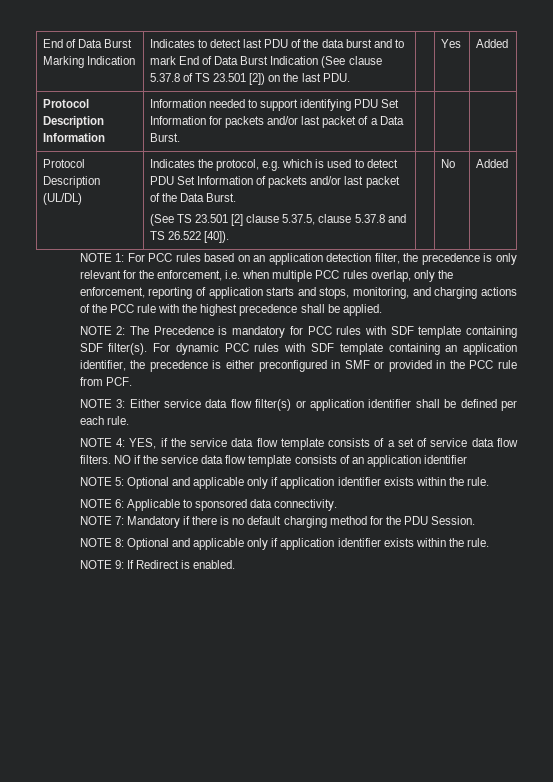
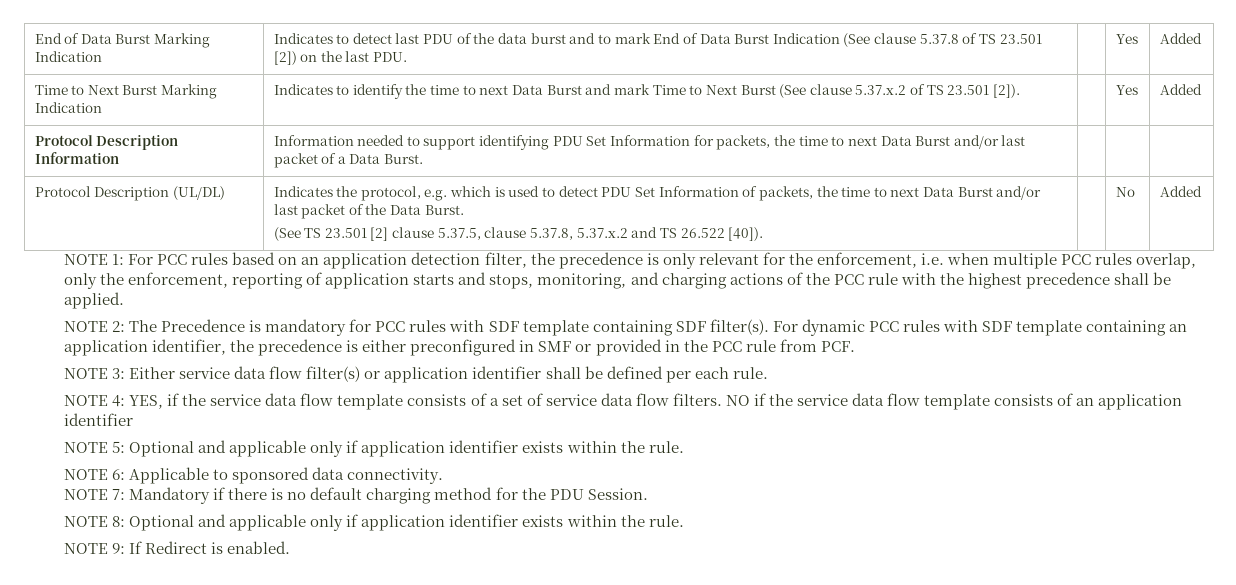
+ Time to Next Burst Marking Indication | Indicates to identify the time to next Data Burst and mark Time to Next Burst (See clause 5.37.x.2 of TS 23.501 [2]). | | Yes | Added
- Protocol Description Information | Information needed to support identifying PDU Set Information for packets and/or last packet of a Data Burst. | | |
+ Protocol Description Information | Information needed to support identifying PDU Set Information for packets, the time to next Data Burst and/or last packet of a Data Burst. | | |
- Indicates the protocol, e.g. which is used to detect PDU Set Information of packets and/or last packet of the Data Burst.
+ Indicates the protocol, e.g. which is used to detect PDU Set Information of packets, the time to next Data Burst and/or last packet of the Data Burst.
- (See TS 23.501 [2] clause 5.37.5, clause 5.37.8 and TS 26.522 [40]).
+ (See TS 23.501 [2] clause 5.37.5, clause 5.37.8, 5.37.x.2 and TS 26.522 [40]).

